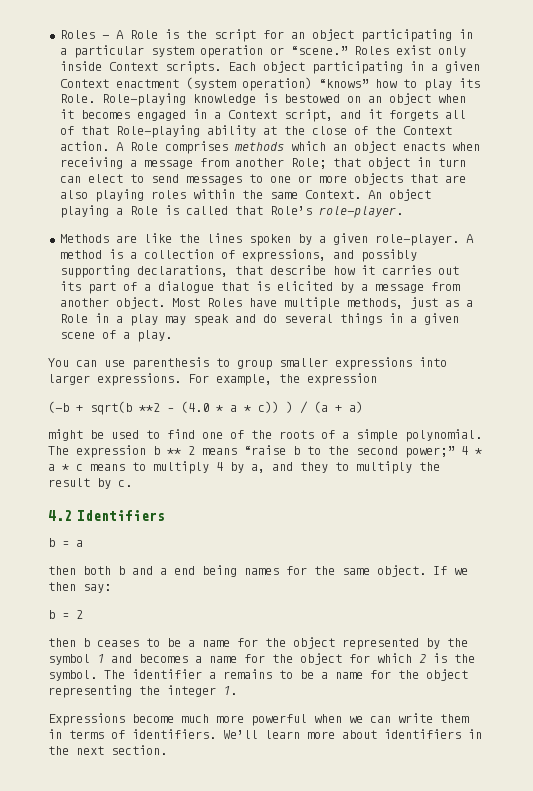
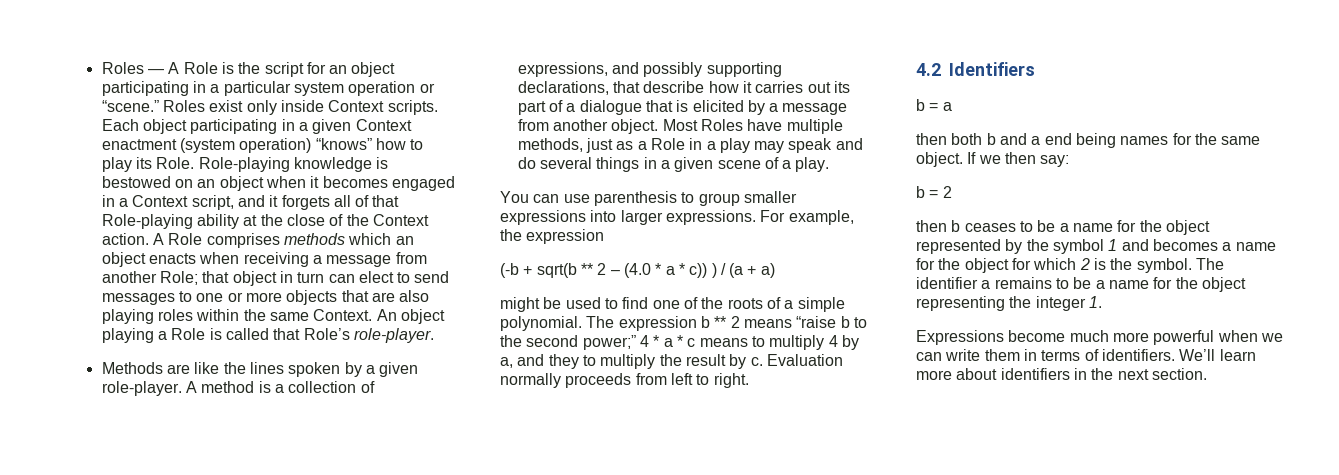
- (-b + sqrt(b **2 – (4.0 * a * c)) ) / (a + a)
+ (-b + sqrt(b ** 2 – (4.0 * a * c)) ) / (a + a)
+ Evaluation normally proceeds from left to right.

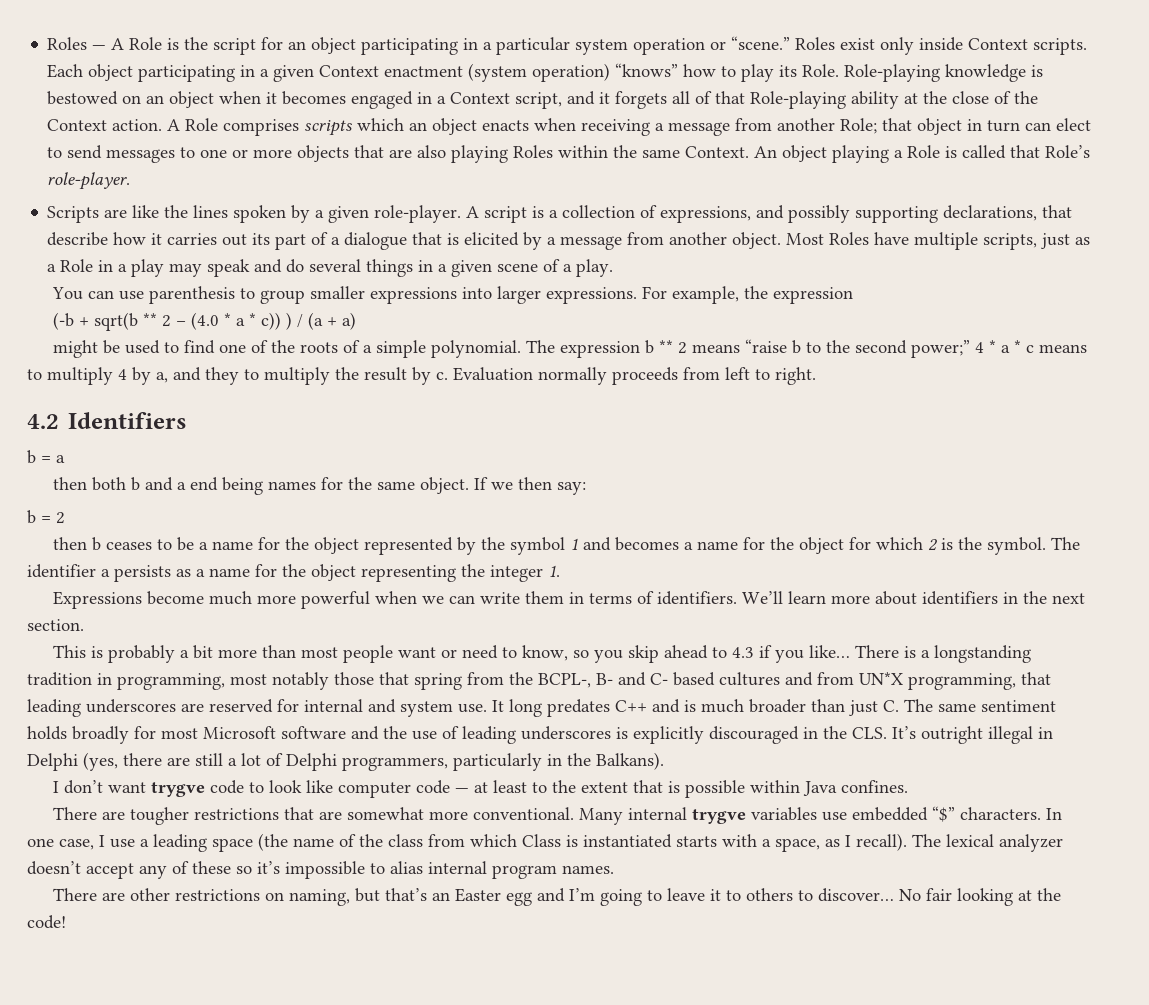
- A Role comprises methods which an object enacts when receiving a message from another Role; that object in turn can elect to send messages to one or more objects that are also playing roles within the same Context.
+ A Role comprises scripts which an object enacts when receiving a message from another Role; that object in turn can elect to send messages to one or more objects that are also playing Roles within the same Context.
- Methods are like the lines spoken by a given role-player.
+ Scripts are like the lines spoken by a given role-player.
- A method is a collection of expressions, and possibly supporting declarations, that describe how it carries out its part of a dialogue that is elicited by a message from another object.
+ A script is a collection of expressions, and possibly supporting declarations, that describe how it carries out its part of a dialogue that is elicited by a message from another object.
- Most Roles have multiple methods, just as a Role in a play may speak and do several things in a given scene of a play.
+ Most Roles have multiple scripts, just as a Role in a play may speak and do several things in a given scene of a play.
- The identifier a remains to be a name for the object representing the integer 1.
+ The identifier a persists as a name for the object representing the integer 1.
+ This is probably a bit more than most people want or need to know, so you skip ahead to 4.3 if you like… There is a longstanding tradition in programming, most notably those that spring from the BCPL-, B- and C- based cultures and from UN*X programming, that leading underscores are reserved for internal and system use. It long predates C++ and is much broader than just C. The same sentiment holds broadly for most Microsoft software and the use of leading underscores is explicitly discouraged in the CLS. It’s outright illegal in Delphi (yes, there are still a lot of Delphi programmers, particularly in the Balkans).
+ I don’t want trygve code to look like computer code — at least to the extent that is possible within Java confines.
+ There are tougher restrictions that are somewhat more conventional. Many internal trygve variables use embedded “$” characters. In one case, I use a leading space (the name of the class from which Class is instantiated starts with a space, as I recall). The lexical analyzer doesn’t accept any of these so it’s impossible to alias internal program names.
+ There are other restrictions on naming, but that’s an Easter egg and I’m going to leave it to others to discover… No fair looking at the code!

